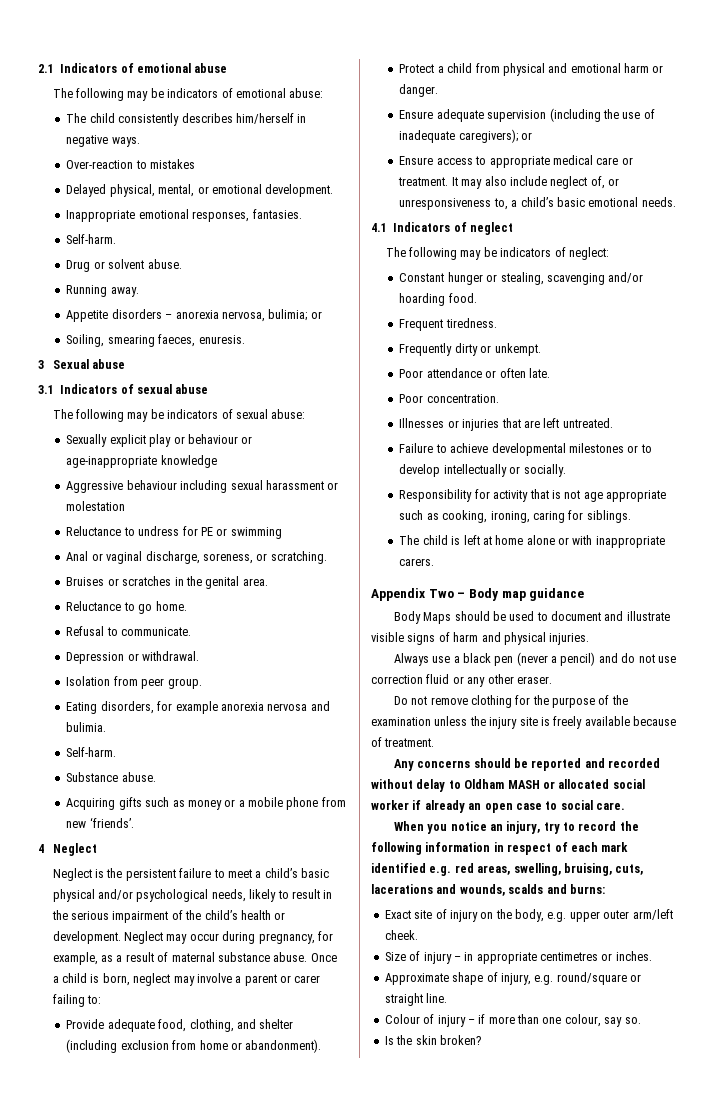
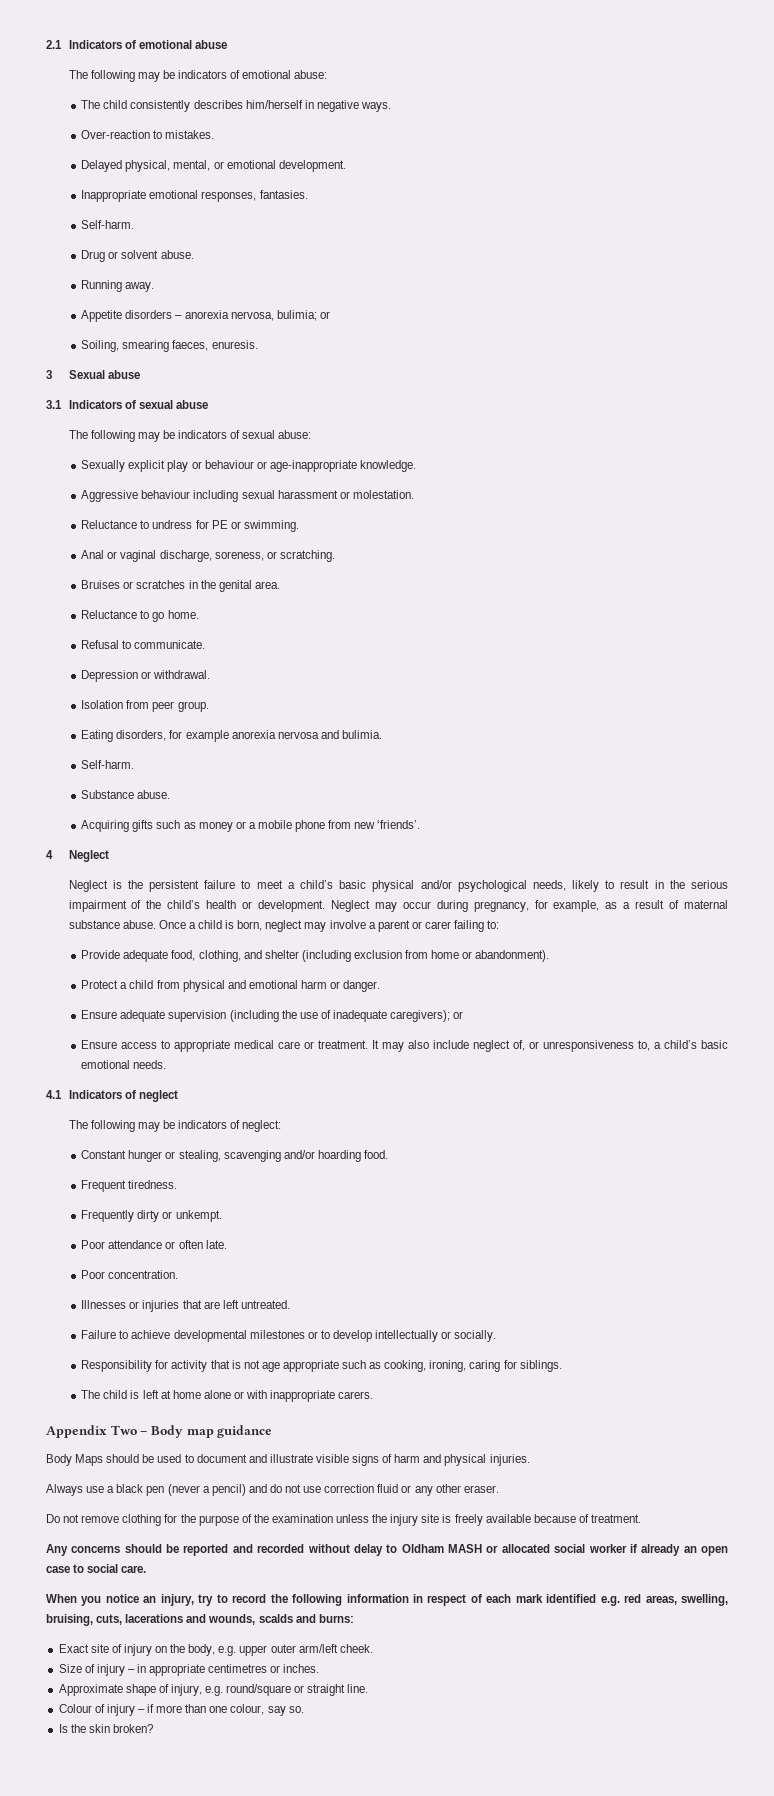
- Over-reaction to mistakes
+ Over-reaction to mistakes.
- Sexually explicit play or behaviour or age-inappropriate knowledge
+ Sexually explicit play or behaviour or age-inappropriate knowledge.
- Aggressive behaviour including sexual harassment or molestation
+ Aggressive behaviour including sexual harassment or molestation.
- Reluctance to undress for PE or swimming
+ Reluctance to undress for PE or swimming.

